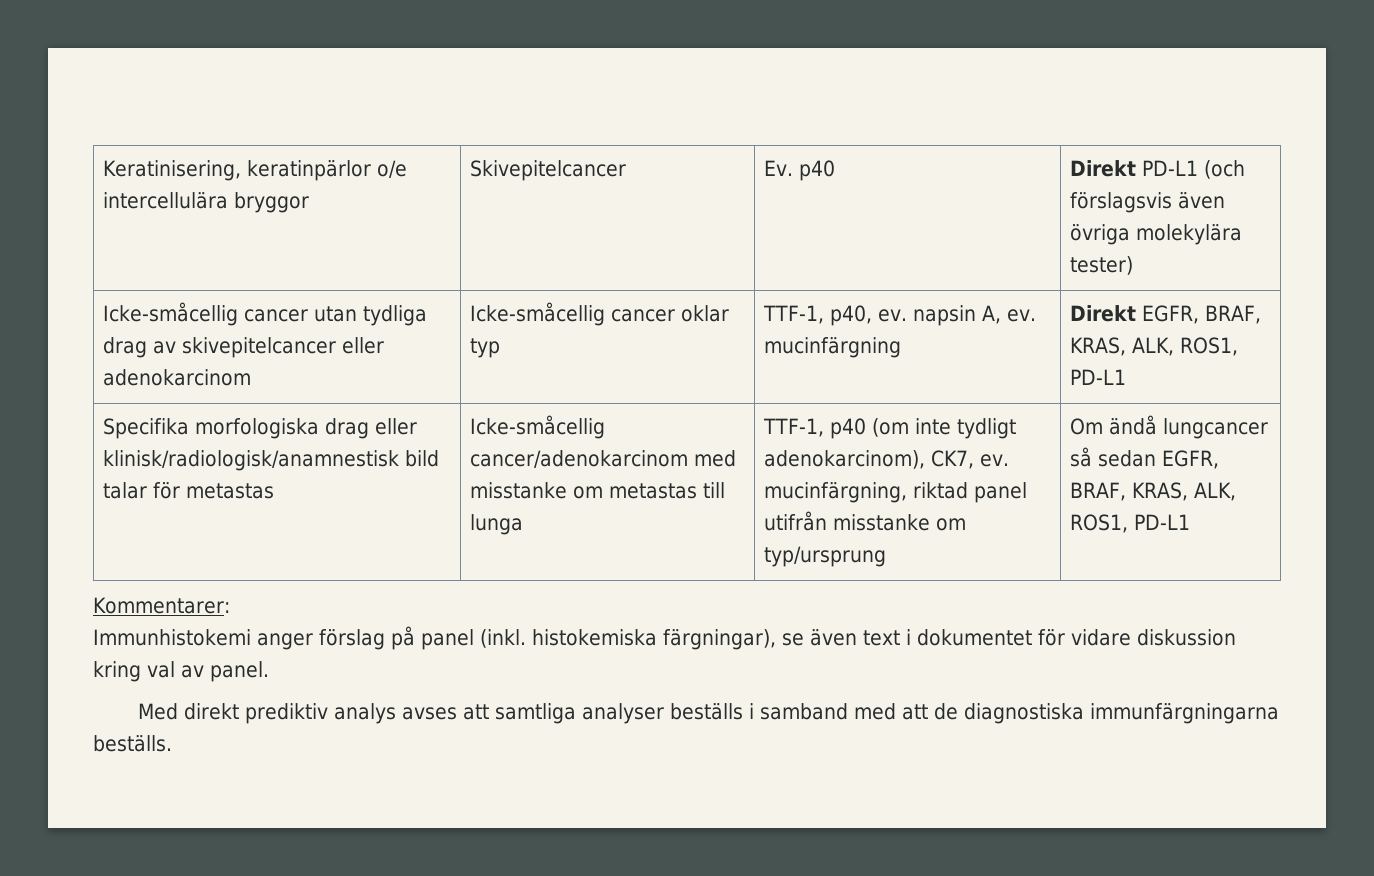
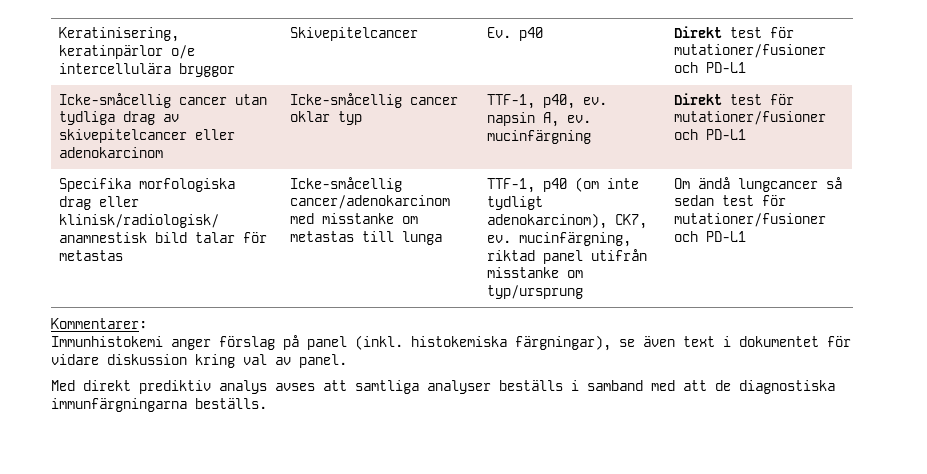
- Keratinisering, keratinpärlor o/e intercellulära bryggor | Skivepitelcancer | Ev. p40 | Direkt PD-L1 (och förslagsvis även övriga molekylära tester)
+ Keratinisering, keratinpärlor o/e intercellulära bryggor | Skivepitelcancer | Ev. p40 | Direkt test för mutationer/fusioner och PD-L1
- Icke-småcellig cancer utan tydliga drag av skivepitelcancer eller adenokarcinom | Icke-småcellig cancer oklar typ | TTF-1, p40, ev. napsin A, ev. mucinfärgning | Direkt EGFR, BRAF, KRAS, ALK, ROS1, PD-L1
+ Icke-småcellig cancer utan tydliga drag av skivepitelcancer eller adenokarcinom | Icke-småcellig cancer oklar typ | TTF-1, p40, ev. napsin A, ev. mucinfärgning | Direkt test för mutationer/fusioner och PD-L1
- Om ändå lungcancer så sedan EGFR, BRAF, KRAS, ALK, ROS1, PD-L1
+ Om ändå lungcancer så sedan test för mutationer/fusioner och PD-L1

